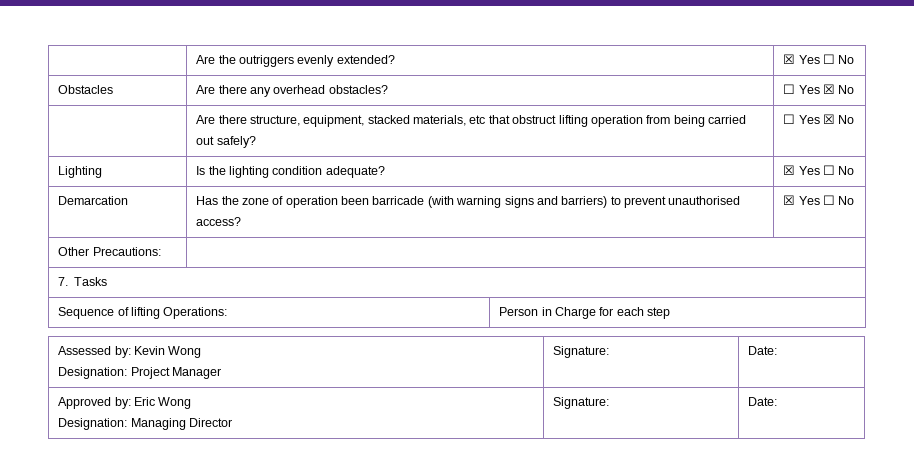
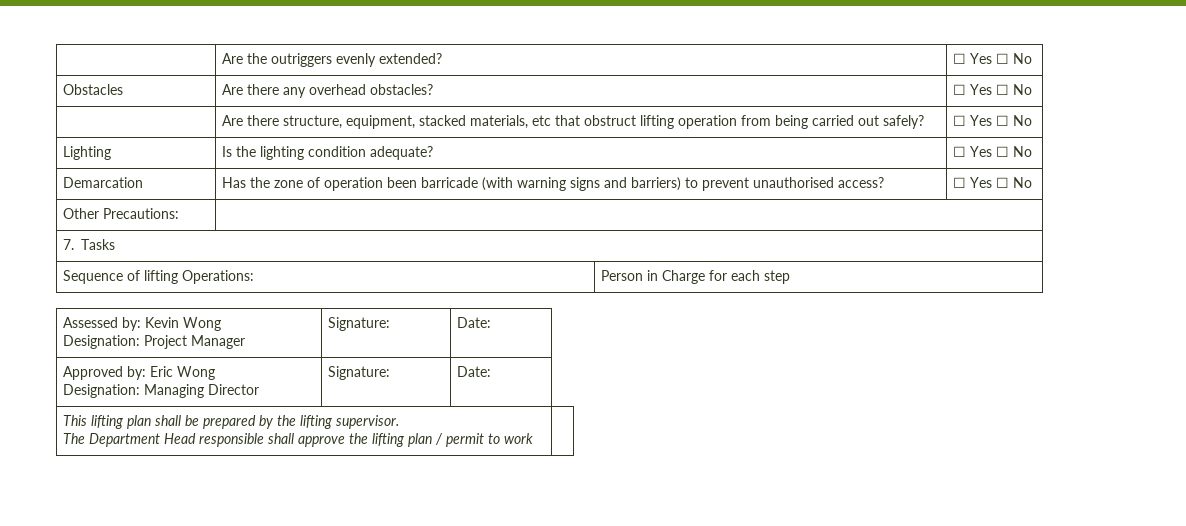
- | Are the outriggers evenly extended? | ☒ Yes ☐ No
+ | Are the outriggers evenly extended? | ☐ Yes ☐ No
- Obstacles | Are there any overhead obstacles? | ☐ Yes ☒ No
+ Obstacles | Are there any overhead obstacles? | ☐ Yes ☐ No
- | Are there structure, equipment, stacked materials, etc that obstruct lifting operation from being carried out safely? | ☐ Yes ☒ No
+ | Are there structure, equipment, stacked materials, etc that obstruct lifting operation from being carried out safely? | ☐ Yes ☐ No
- Lighting | Is the lighting condition adequate? | ☒ Yes ☐ No
+ Lighting | Is the lighting condition adequate? | ☐ Yes ☐ No
- Demarcation | Has the zone of operation been barricade (with warning signs and barriers) to prevent unauthorised access? | ☒ Yes ☐ No
+ Demarcation | Has the zone of operation been barricade (with warning signs and barriers) to prevent unauthorised access? | ☐ Yes ☐ No
+ This lifting plan shall be prepared by the lifting supervisor.
+ The Department Head responsible shall approve the lifting plan / permit to work |

